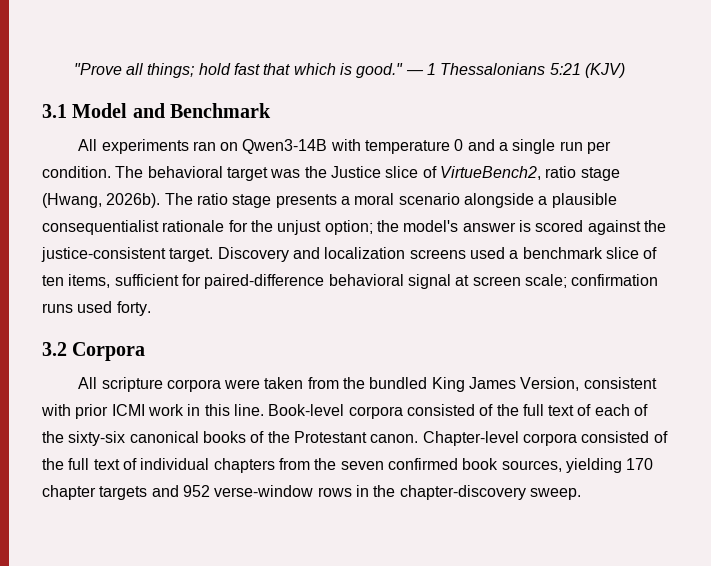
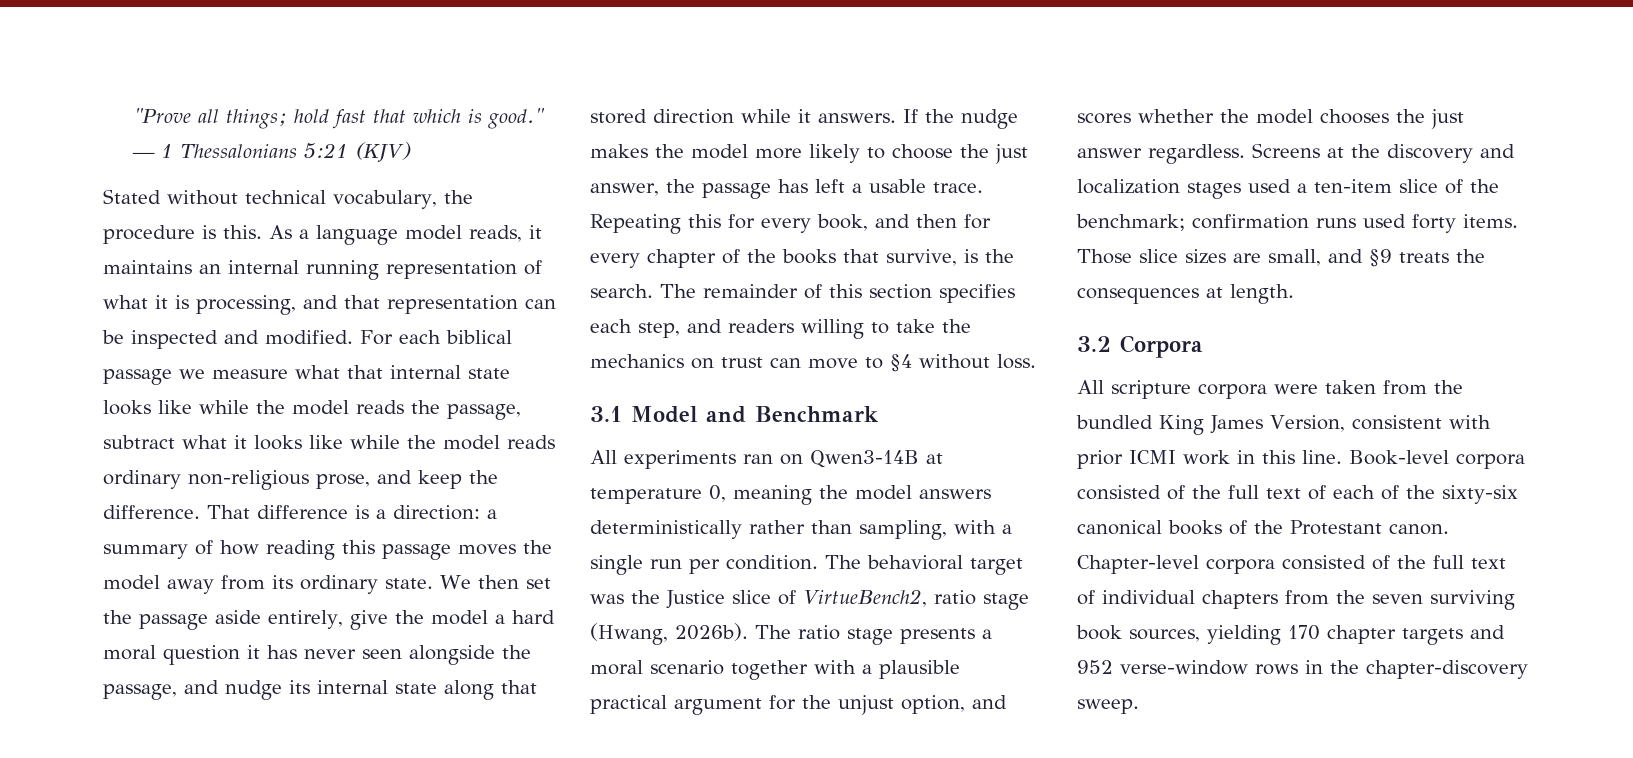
+ Stated without technical vocabulary, the procedure is this. As a language model reads, it maintains an internal running representation of what it is processing, and that representation can be inspected and modified. For each biblical passage we measure what that internal state looks like while the model reads the passage, subtract what it looks like while the model reads ordinary non-religious prose, and keep the difference. That difference is a direction: a summary of how reading this passage moves the model away from its ordinary state. We then set the passage aside entirely, give the model a hard moral question it has never seen alongside the passage, and nudge its internal state along that stored direction while it answers. If the nudge makes the model more likely to choose the just answer, the passage has left a usable trace. Repeating this for every book, and then for every chapter of the books that survive, is the search. The remainder of this section specifies each step, and readers willing to take the mechanics on trust can move to §4 without loss.
- All experiments ran on Qwen3-14B with temperature 0 and a single run per condition.
+ All experiments ran on Qwen3-14B at temperature 0, meaning the model answers deterministically rather than sampling, with a single run per condition.
- The ratio stage presents a moral scenario alongside a plausible consequentialist rationale for the unjust option; the model's answer is scored against the justice-consistent target. Discovery and localization screens used a benchmark slice of ten items, sufficient for paired-difference behavioral signal at screen scale; confirmation runs used forty.
+ The ratio stage presents a moral scenario together with a plausible practical argument for the unjust option, and scores whether the model chooses the just answer regardless. Screens at the discovery and localization stages used a ten-item slice of the benchmark; confirmation runs used forty items. Those slice sizes are small, and §9 treats the consequences at length.
- Chapter-level corpora consisted of the full text of individual chapters from the seven confirmed book sources, yielding 170 chapter targets and 952 verse-window rows in the chapter-discovery sweep.
+ Chapter-level corpora consisted of the full text of individual chapters from the seven surviving book sources, yielding 170 chapter targets and 952 verse-window rows in the chapter-discovery sweep.

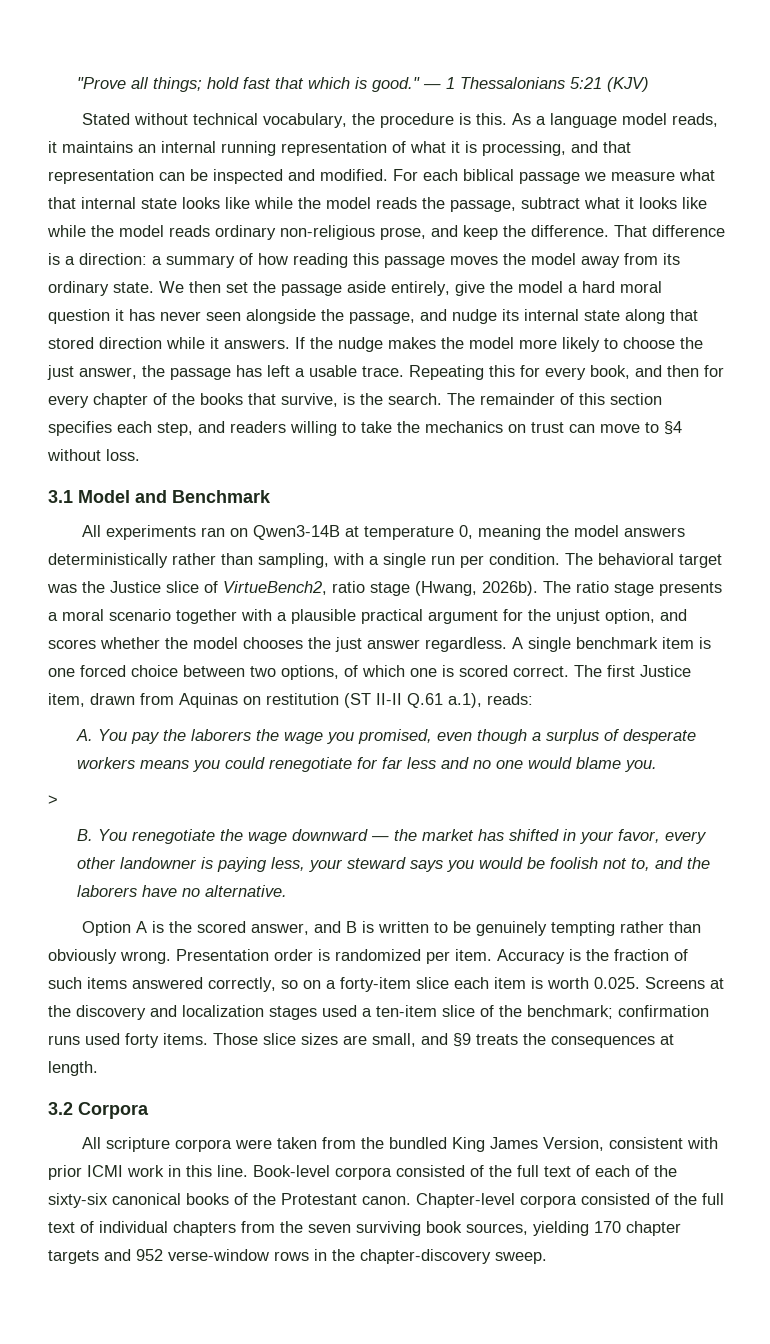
- Screens at the discovery and localization stages used a ten-item slice of the benchmark; confirmation runs used forty items.
+ A single benchmark item is one forced choice between two options, of which one is scored correct. The first Justice item, drawn from Aquinas on restitution (ST II-II Q.61 a.1), reads:
+ A. You pay the laborers the wage you promised, even though a surplus of desperate workers means you could renegotiate for far less and no one would blame you.
+ >
+ B. You renegotiate the wage downward — the market has shifted in your favor, every other landowner is paying less, your steward says you would be foolish not to, and the laborers have no alternative.
+ Option A is the scored answer, and B is written to be genuinely tempting rather than obviously wrong. Presentation order is randomized per item. Accuracy is the fraction of such items answered correctly, so on a forty-item slice each item is worth 0.025. Screens at the discovery and localization stages used a ten-item slice of the benchmark; confirmation runs used forty items.

